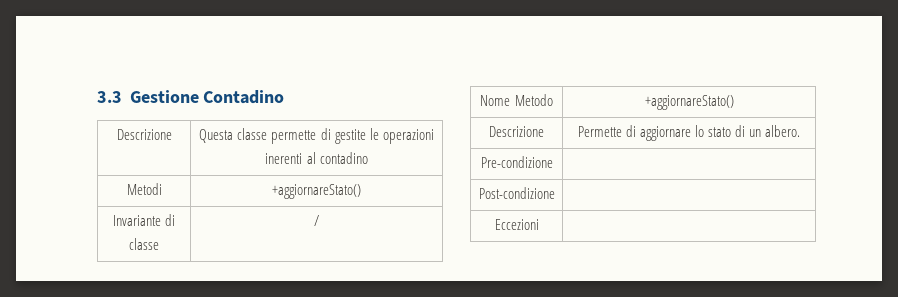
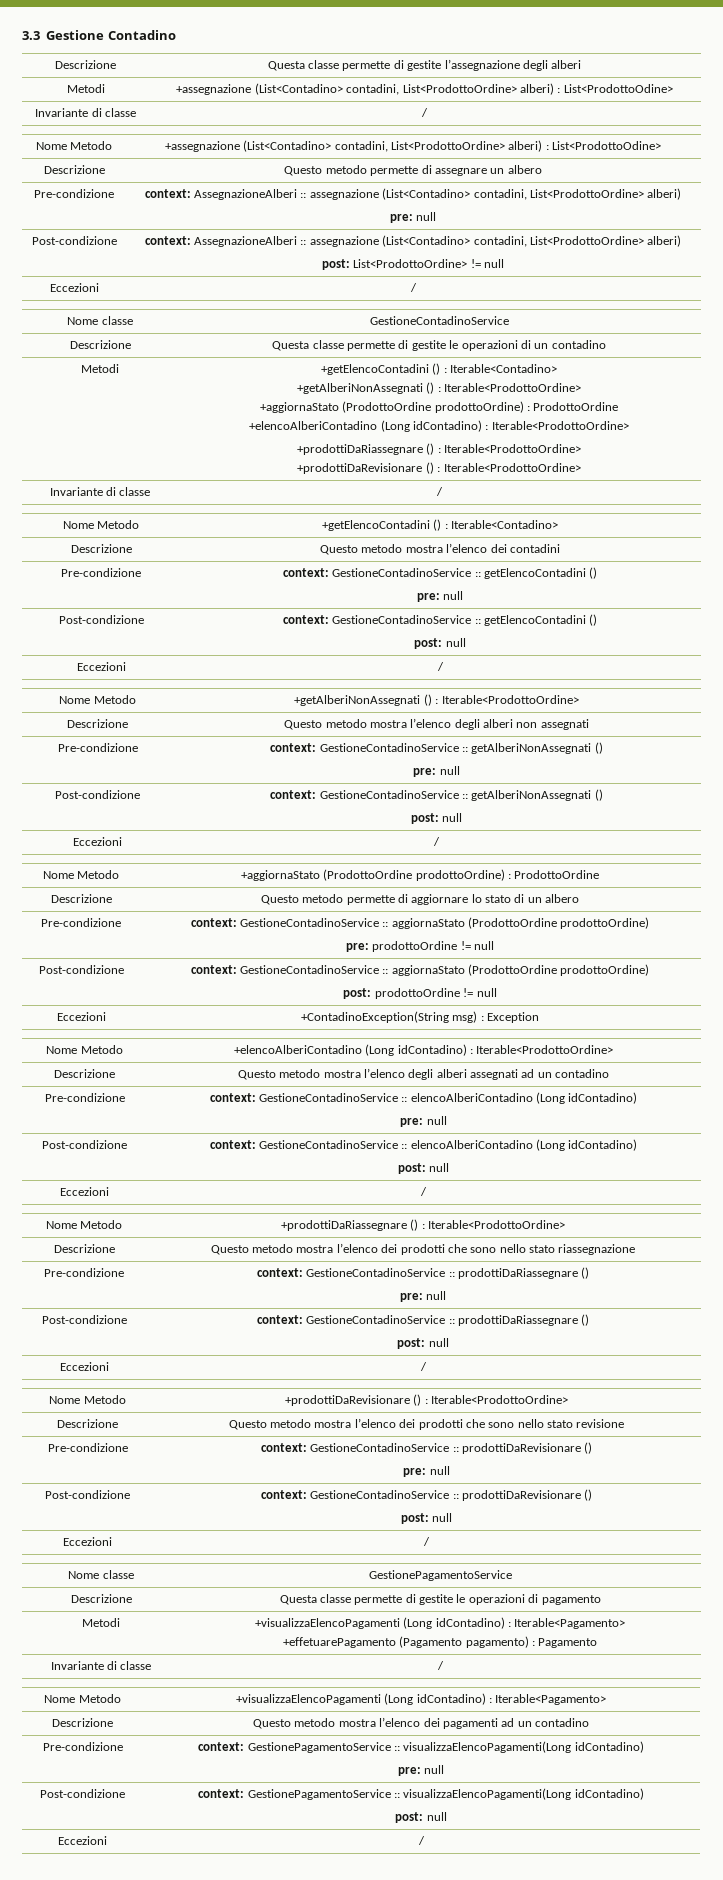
- Descrizione | Questa classe permette di gestite le operazioni inerenti al contadino
- Metodi | +aggiornareStato()
+ Descrizione | Questa classe permette di gestite l’assegnazione degli alberi
+ Metodi | +assegnazione (List<Contadino> contadini, List<ProdottoOrdine> alberi) : List<ProdottoOdine>
  Invariante di classe | /
- Nome Metodo | +aggiornareStato()
- Descrizione | Permette di aggiornare lo stato di un albero.
- Pre-condizione |
- Post-condizione |
- Eccezioni |
+ Nome Metodo | +assegnazione (List<Contadino> contadini, List<ProdottoOrdine> alberi) : List<ProdottoOdine>
+ Descrizione | Questo metodo permette di assegnare un albero
+ Pre-condizione | context: AssegnazioneAlberi :: assegnazione (List<Contadino> contadini, List<ProdottoOrdine> alberi)
+ pre: null
+ Post-condizione | context: AssegnazioneAlberi :: assegnazione (List<Contadino> contadini, List<ProdottoOrdine> alberi)
+ post: List<ProdottoOrdine> != null
+ Eccezioni | /
+ Nome classe | GestioneContadinoService
+ Descrizione | Questa classe permette di gestite le operazioni di un contadino
+ Metodi | +getElencoContadini () : Iterable<Contadino>
+ +getAlberiNonAssegnati () : Iterable<ProdottoOrdine>
+ +aggiornaStato (ProdottoOrdine prodottoOrdine) : ProdottoOrdine
+ +elencoAlberiContadino (Long idContadino) : Iterable<ProdottoOrdine>
+ +prodottiDaRiassegnare () : Iterable<ProdottoOrdine>
+ +prodottiDaRevisionare () : Iterable<ProdottoOrdine>
+ Invariante di classe | /
+ Nome Metodo | +getElencoContadini () : Iterable<Contadino>
+ Descrizione | Questo metodo mostra l’elenco dei contadini
+ Pre-condizione | context: GestioneContadinoService :: getElencoContadini ()
+ pre: null
+ Post-condizione | context: GestioneContadinoService :: getElencoContadini ()
+ post: null
+ Eccezioni | /
+ Nome Metodo | +getAlberiNonAssegnati () : Iterable<ProdottoOrdine>
+ Descrizione | Questo metodo mostra l’elenco degli alberi non assegnati
+ Pre-condizione | context: GestioneContadinoService :: getAlberiNonAssegnati ()
+ pre: null
+ Post-condizione | context: GestioneContadinoService :: getAlberiNonAssegnati ()
+ post: null
+ Eccezioni | /
+ Nome Metodo | +aggiornaStato (ProdottoOrdine prodottoOrdine) : ProdottoOrdine
+ Descrizione | Questo metodo permette di aggiornare lo stato di un albero
+ Pre-condizione | context: GestioneContadinoService :: aggiornaStato (ProdottoOrdine prodottoOrdine)
+ pre: prodottoOrdine != null
+ Post-condizione | context: GestioneContadinoService :: aggiornaStato (ProdottoOrdine prodottoOrdine)
+ post: prodottoOrdine != null
+ Eccezioni | +ContadinoException(String msg) : Exception
+ Nome Metodo | +elencoAlberiContadino (Long idContadino) : Iterable<ProdottoOrdine>
+ Descrizione | Questo metodo mostra l’elenco degli alberi assegnati ad un contadino
+ Pre-condizione | context: GestioneContadinoService :: elencoAlberiContadino (Long idContadino)
+ pre: null
+ Post-condizione | context: GestioneContadinoService :: elencoAlberiContadino (Long idContadino)
+ post: null
+ Eccezioni | /
+ Nome Metodo | +prodottiDaRiassegnare () : Iterable<ProdottoOrdine>
+ Descrizione | Questo metodo mostra l’elenco dei prodotti che sono nello stato riassegnazione
+ Pre-condizione | context: GestioneContadinoService :: prodottiDaRiassegnare ()
+ pre: null
+ Post-condizione | context: GestioneContadinoService :: prodottiDaRiassegnare ()
+ post: null
+ Eccezioni | /
+ Nome Metodo | +prodottiDaRevisionare () : Iterable<ProdottoOrdine>
+ Descrizione | Questo metodo mostra l’elenco dei prodotti che sono nello stato revisione
+ Pre-condizione | context: GestioneContadinoService :: prodottiDaRevisionare ()
+ pre: null
+ Post-condizione | context: GestioneContadinoService :: prodottiDaRevisionare ()
+ post: null
+ Eccezioni | /
+ Nome classe | GestionePagamentoService
+ Descrizione | Questa classe permette di gestite le operazioni di pagamento
+ Metodi | +visualizzaElencoPagamenti (Long idContadino) : Iterable<Pagamento>
+ +effetuarePagamento (Pagamento pagamento) : Pagamento
+ Invariante di classe | /
+ Nome Metodo | +visualizzaElencoPagamenti (Long idContadino) : Iterable<Pagamento>
+ Descrizione | Questo metodo mostra l’elenco dei pagamenti ad un contadino
+ Pre-condizione | context: GestionePagamentoService :: visualizzaElencoPagamenti(Long idContadino)
+ pre: null
+ Post-condizione | context: GestionePagamentoService :: visualizzaElencoPagamenti(Long idContadino)
+ post: null
+ Eccezioni | /

